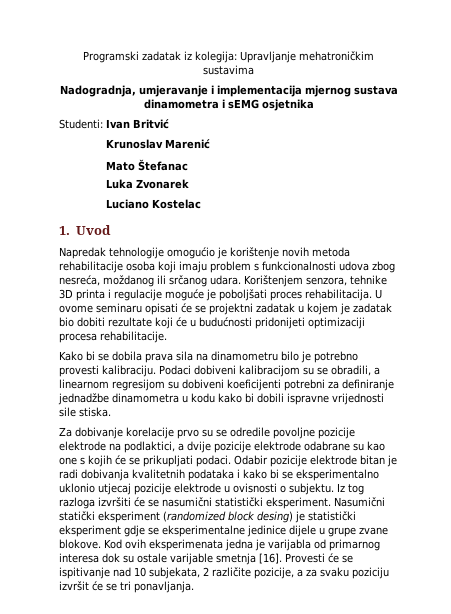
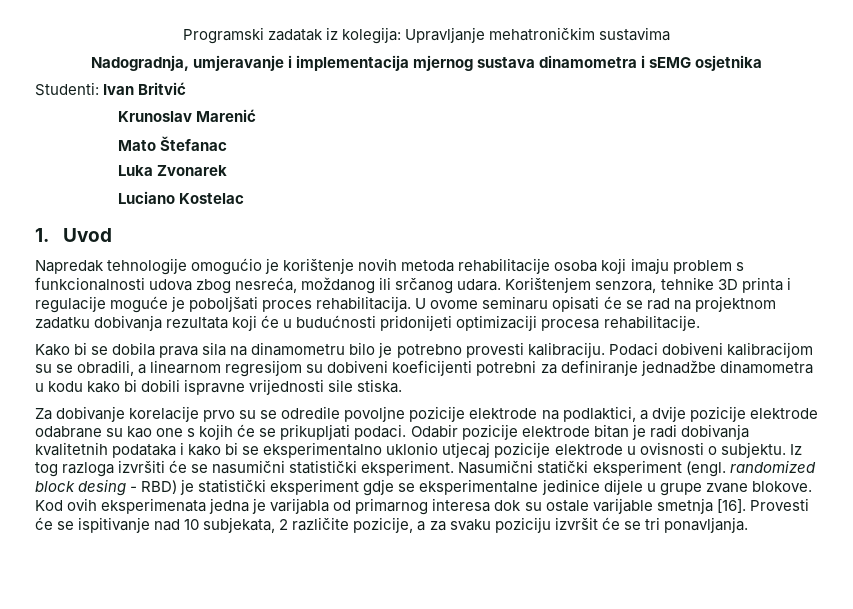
- U ovome seminaru opisati će se projektni zadatak u kojem je zadatak bio dobiti rezultate koji će u budućnosti pridonijeti optimizaciji procesa rehabilitacije.
+ U ovome seminaru opisati će se rad na projektnom zadatku dobivanja rezultata koji će u budućnosti pridonijeti optimizaciji procesa rehabilitacije.
- Nasumični statički eksperiment (randomized block desing) je statistički eksperiment gdje se eksperimentalne jedinice dijele u grupe zvane blokove.
+ Nasumični statički eksperiment (engl. randomized block desing - RBD) je statistički eksperiment gdje se eksperimentalne jedinice dijele u grupe zvane blokove.

